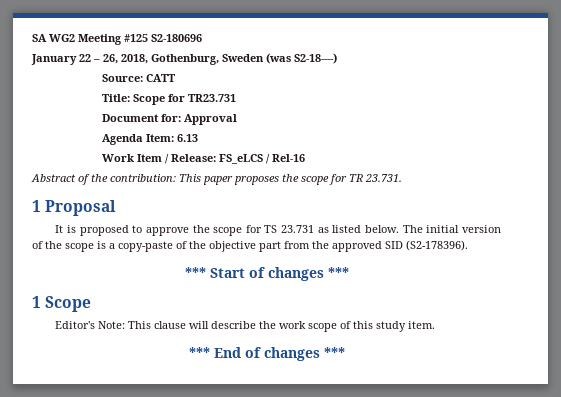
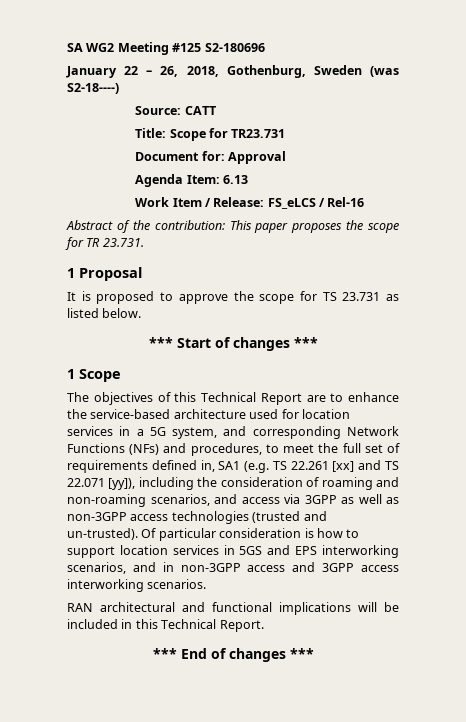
- The initial version of the scope is a copy-paste of the objective part from the approved SID (S2-178396).
- Editor's Note: This clause will describe the work scope of this study item.
+ The objectives of this Technical Report are to enhance the service-based architecture used for location services in a 5G system, and corresponding Network Functions (NFs) and procedures, to meet the full set of requirements defined in, SA1 (e.g. TS 22.261 [xx] and TS 22.071 [yy]), including the consideration of roaming and non-roaming scenarios, and access via 3GPP as well as non-3GPP access technologies (trusted and un-trusted). Of particular consideration is how to support location services in 5GS and EPS interworking scenarios, and in non-3GPP access and 3GPP access interworking scenarios.
+ RAN architectural and functional implications will be included in this Technical Report.

